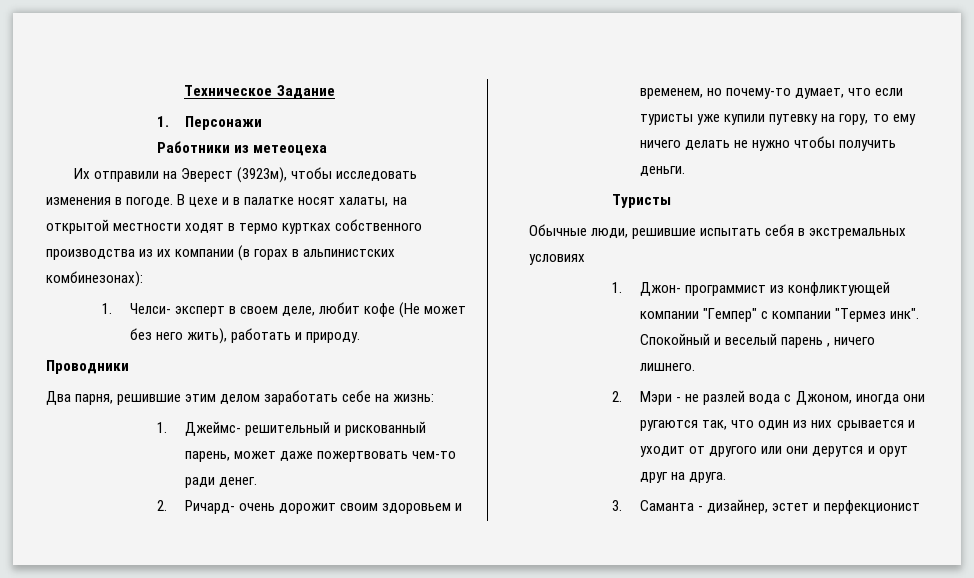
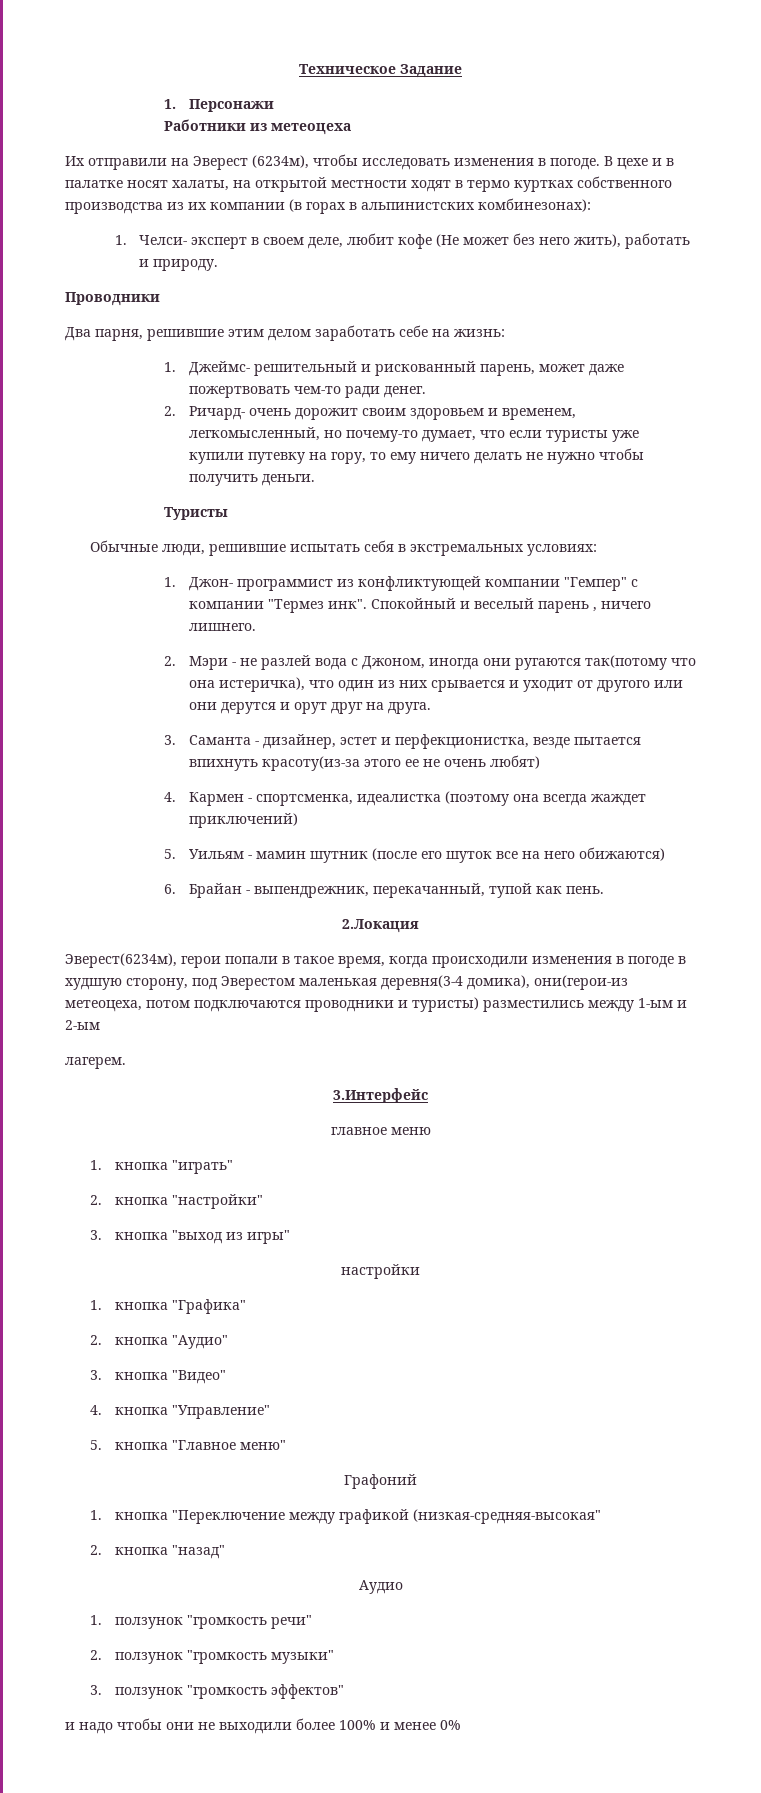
- Их отправили на Эверест (3923м), чтобы исследовать изменения в погоде.
+ Их отправили на Эверест (6234м), чтобы исследовать изменения в погоде.
- 2. Ричард- очень дорожит своим здоровьем и временем, но почему-то думает, что если туристы уже купили путевку на гору, то ему ничего делать не нужно чтобы получить деньги.
+ 2. Ричард- очень дорожит своим здоровьем и временем, легкомысленный, но почему-то думает, что если туристы уже купили путевку на гору, то ему ничего делать не нужно чтобы получить деньги.
- Обычные люди, решившие испытать себя в экстремальных условиях
+ Обычные люди, решившие испытать себя в экстремальных условиях:
- 2. Мэри - не разлей вода с Джоном, иногда они ругаются так, что один из них срывается и уходит от другого или они дерутся и орут друг на друга.
+ 2. Мэри - не разлей вода с Джоном, иногда они ругаются так(потому что она истеричка), что один из них срывается и уходит от другого или они дерутся и орут друг на друга.
- 3. Саманта - дизайнер, эстет и перфекционист
+ 3. Саманта - дизайнер, эстет и перфекционистка, везде пытается впихнуть красоту(из-за этого ее не очень любят)
+ 4. Кармен - спортсменка, идеалистка (поэтому она всегда жаждет приключений)
+ 5. Уильям - мамин шутник (после его шуток все на него обижаются)
+ 6. Брайан - выпендрежник, перекачанный, тупой как пень.
+ 2.Локация
+ Эверест(6234м), герои попали в такое время, когда происходили изменения в погоде в худшую сторону, под Эверестом маленькая деревня(3-4 домика), они(герои-из метеоцеха, потом подключаются проводники и туристы) разместились между 1-ым и 2-ым
+ лагерем.
+ 3.Интерфейс
+ главное меню
+ 1. кнопка "играть"
+ 2. кнопка "настройки"
+ 3. кнопка "выход из игры"
+ настройки
+ 1. кнопка "Графика"
+ 2. кнопка "Аудио"
+ 3. кнопка "Видео"
+ 4. кнопка "Управление"
+ 5. кнопка "Главное меню"
+ Графоний
+ 1. кнопка "Переключение между графикой (низкая-средняя-высокая"
+ 2. кнопка "назад"
+ Аудио
+ 1. ползунок "громкость речи"
+ 2. ползунок "громкость музыки"
+ 3. ползунок "громкость эффектов"
+ и надо чтобы они не выходили более 100% и менее 0%

